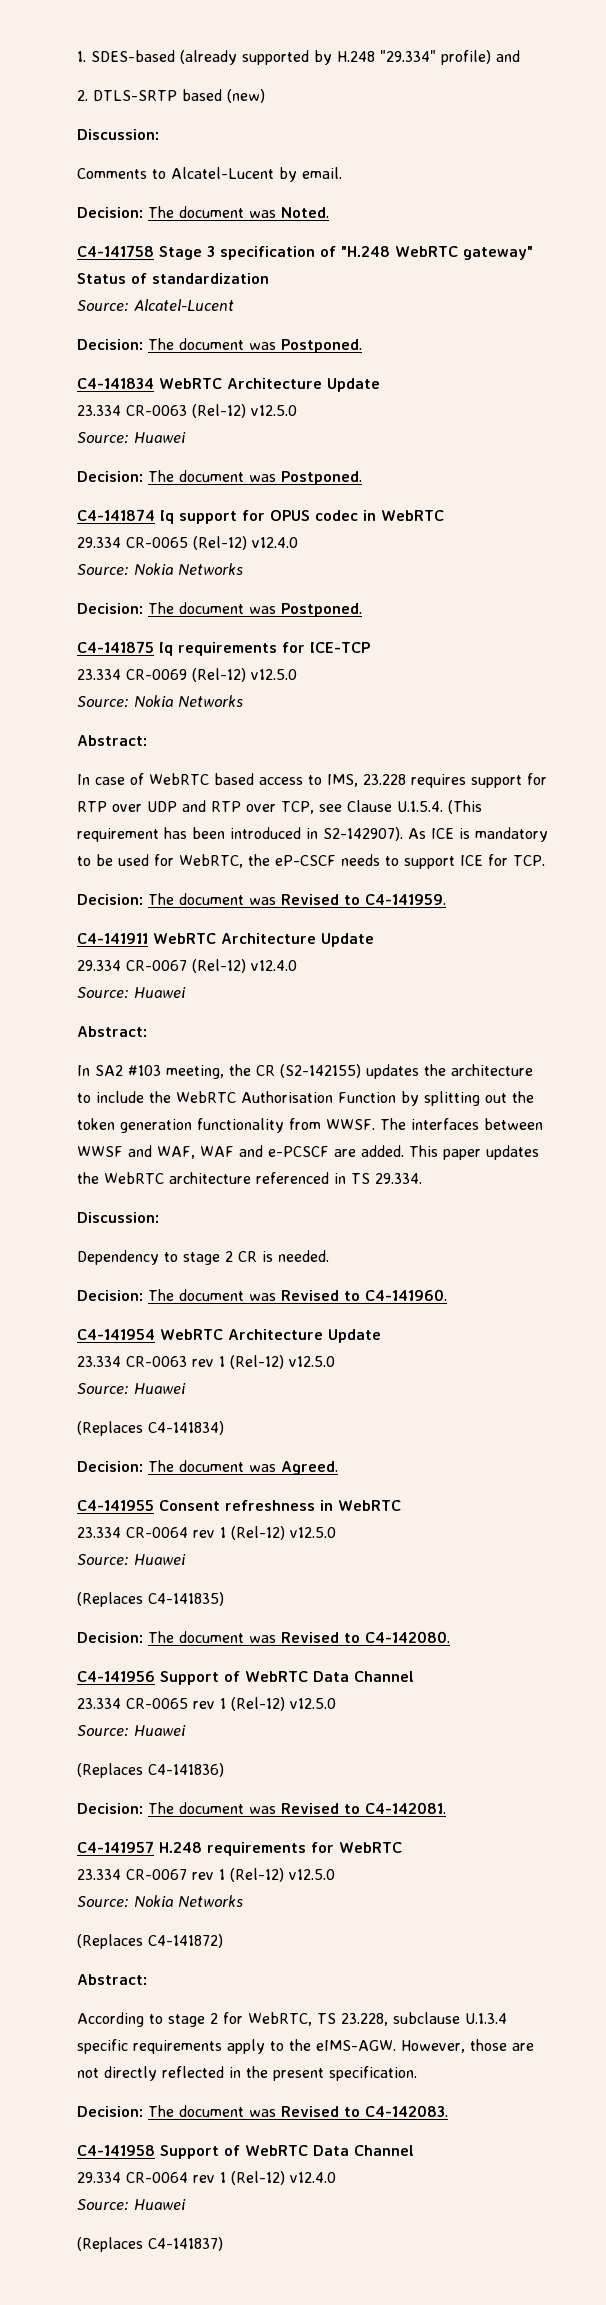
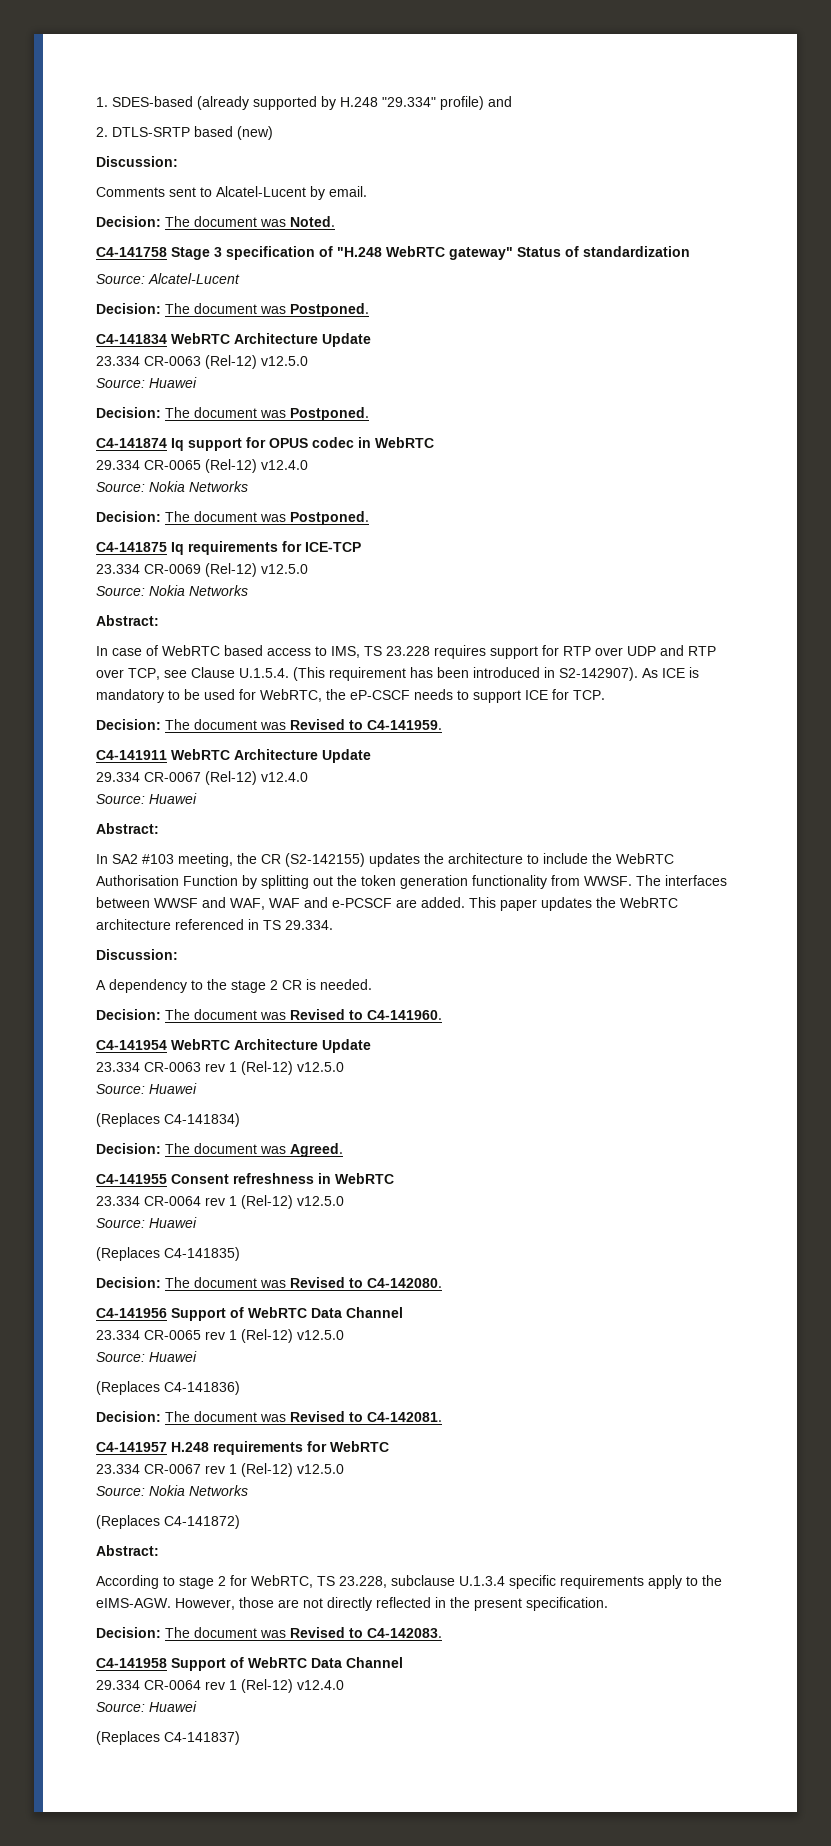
- Comments to Alcatel-Lucent by email.
+ Comments sent to Alcatel-Lucent by email.
- In case of WebRTC based access to IMS, 23.228 requires support for RTP over UDP and RTP over TCP, see Clause U.1.5.4. (This requirement has been introduced in S2-142907).
+ In case of WebRTC based access to IMS, TS 23.228 requires support for RTP over UDP and RTP over TCP, see Clause U.1.5.4. (This requirement has been introduced in S2-142907).
- Dependency to stage 2 CR is needed.
+ A dependency to the stage 2 CR is needed.

